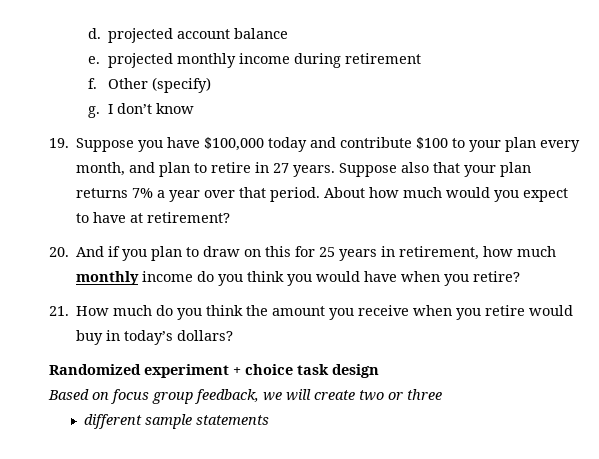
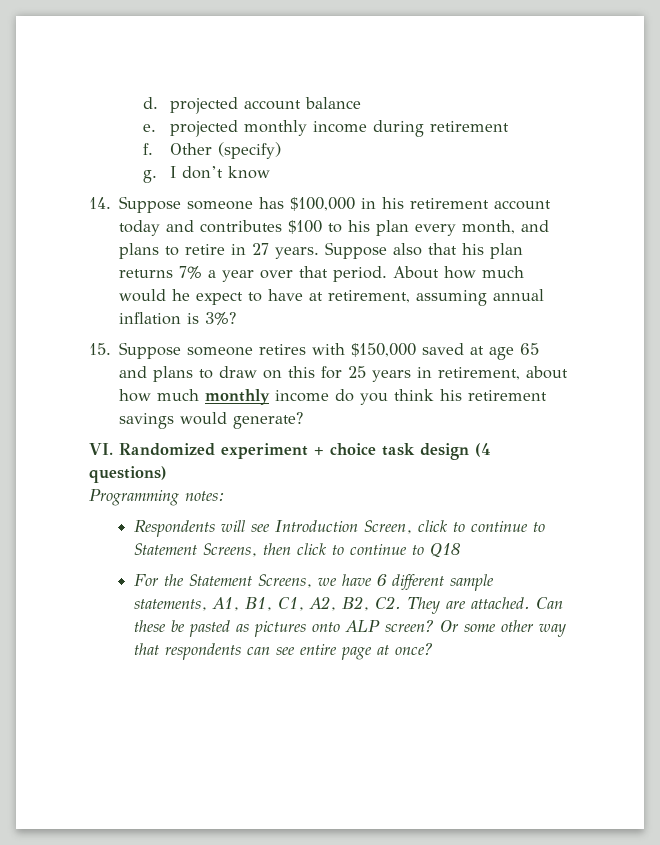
- 19. Suppose you have $100,000 today and contribute $100 to your plan every month, and plan to retire in 27 years.
+ 14. Suppose someone has $100,000 in his retirement account today and contributes $100 to his plan every month, and plans to retire in 27 years.
- Suppose also that your plan returns 7% a year over that period.
+ Suppose also that his plan returns 7% a year over that period.
- About how much would you expect to have at retirement?
- 20. And if you plan to draw on this for 25 years in retirement, how much monthly income do you think you would have when you retire?
- 21. How much do you think the amount you receive when you retire would buy in today’s dollars?
- Randomized experiment + choice task design
- Based on focus group feedback, we will create two or three
- different sample statements
+ About how much would he expect to have at retirement, assuming annual inflation is 3%?
+ 15. Suppose someone retires with $150,000 saved at age 65 and plans to draw on this for 25 years in retirement, about how much monthly income do you think his retirement savings would generate?
+ VI. Randomized experiment + choice task design (4 questions)
+ Programming notes:
+ Respondents will see Introduction Screen, click to continue to Statement Screens, then click to continue to Q18
+ For the Statement Screens, we have 6 different sample statements, A1, B1, C1, A2, B2, C2. They are attached. Can these be pasted as pictures onto ALP screen? Or some other way that respondents can see entire page at once?

